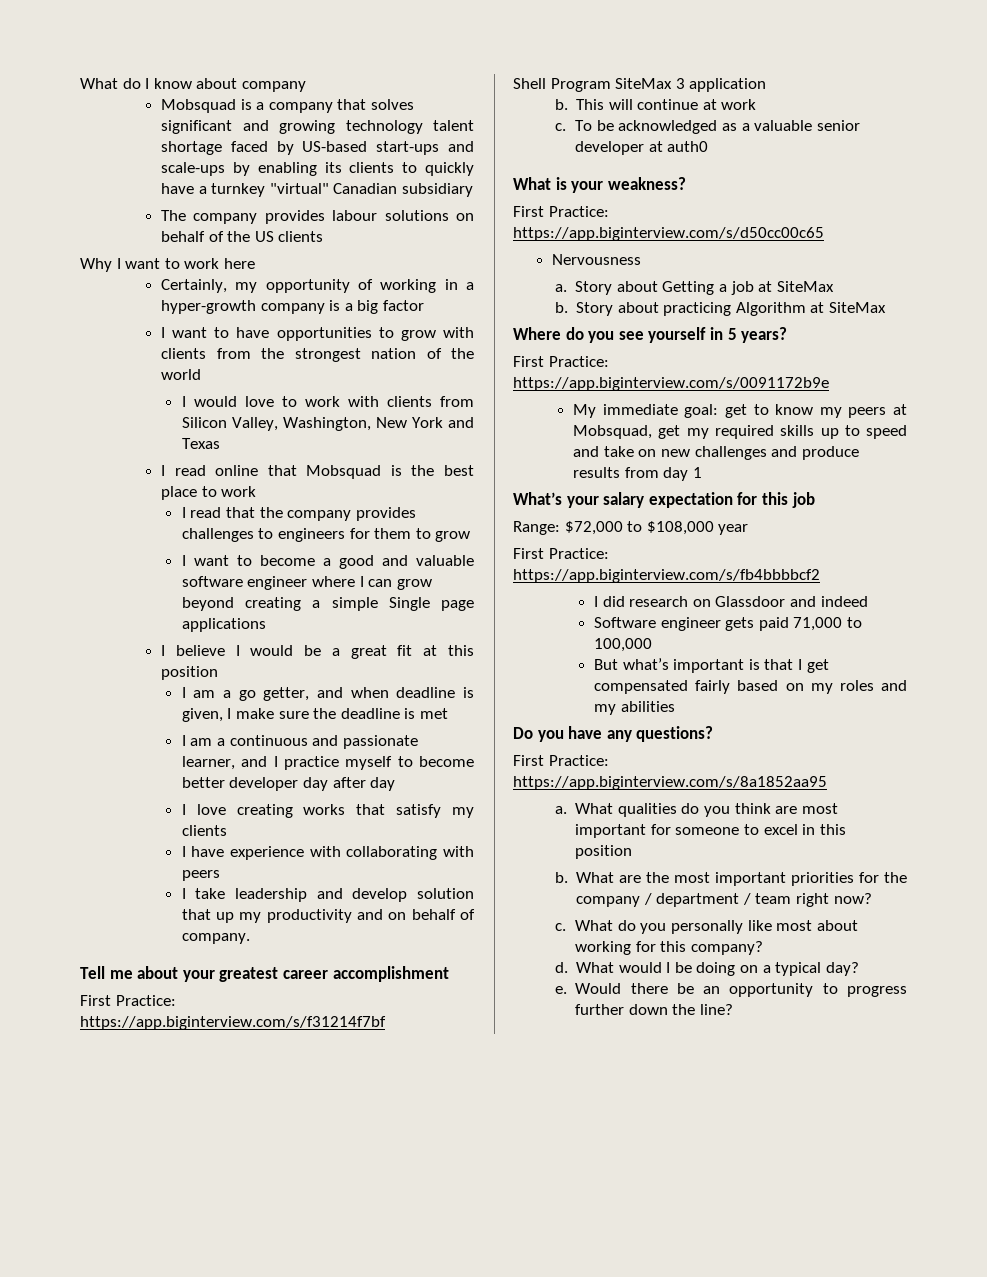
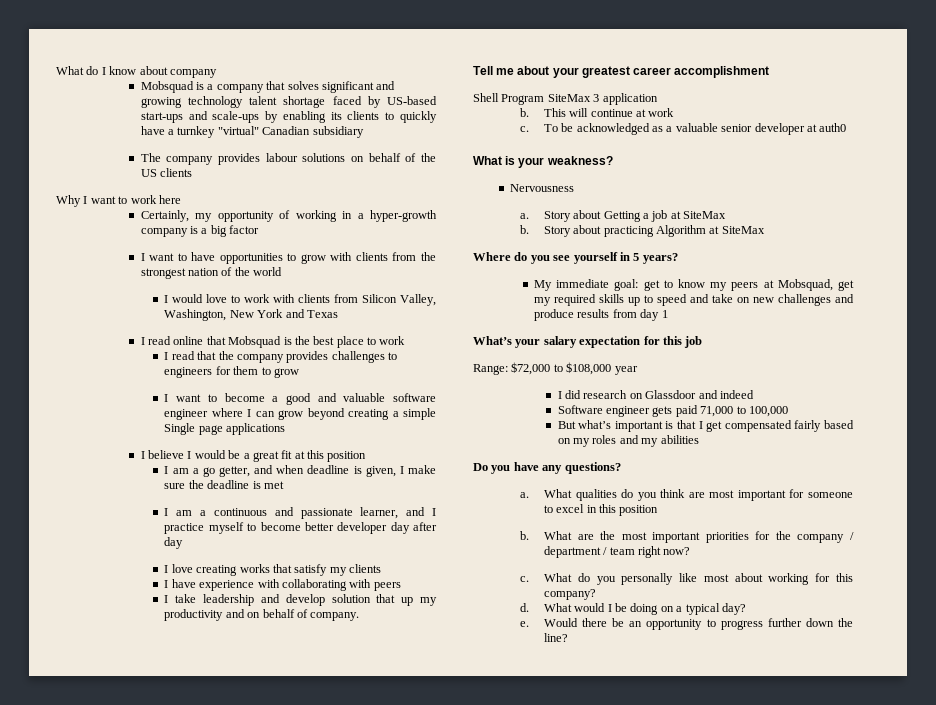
- First Practice: https://app.biginterview.com/s/f31214f7bf
- First Practice: https://app.biginterview.com/s/d50cc00c65
- First Practice: https://app.biginterview.com/s/0091172b9e
- First Practice: https://app.biginterview.com/s/fb4bbbbcf2
- First Practice: https://app.biginterview.com/s/8a1852aa95

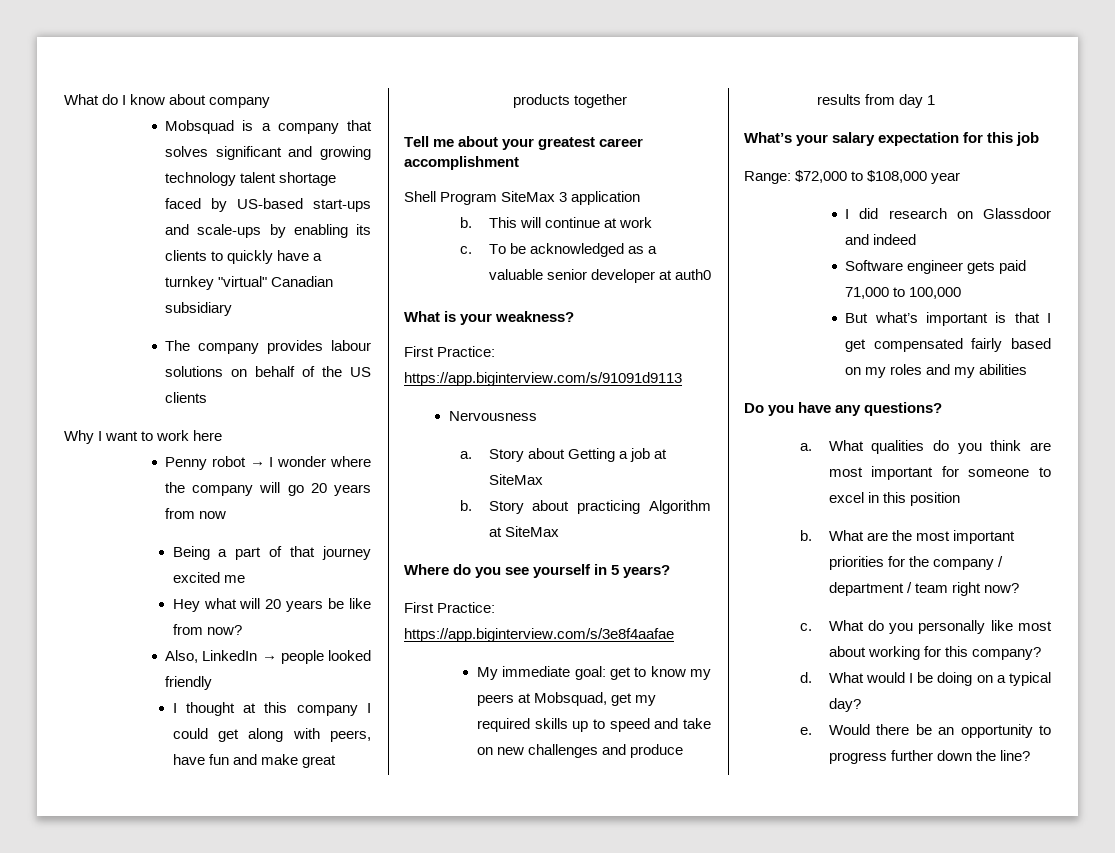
- Certainly, my opportunity of working in a hyper-growth company is a big factor
- I want to have opportunities to grow with clients from the strongest nation of the world
- I would love to work with clients from Silicon Valley, Washington, New York and Texas
- I read online that Mobsquad is the best place to work
- I read that the company provides challenges to engineers for them to grow
- I want to become a good and valuable software engineer where I can grow beyond creating a simple Single page applications
- I believe I would be a great fit at this position
- I am a go getter, and when deadline is given, I make sure the deadline is met
- I am a continuous and passionate learner, and I practice myself to become better developer day after day
- I love creating works that satisfy my clients
- I have experience with collaborating with peers
- I take leadership and develop solution that up my productivity and on behalf of company.
+ Penny robot → I wonder where the company will go 20 years from now
+ Being a part of that journey excited me
+ Hey what will 20 years be like from now?
+ Also, LinkedIn → people looked friendly
+ I thought at this company I could get along with peers, have fun and make great products together
+ First Practice: https://app.biginterview.com/s/91091d9113
+ First Practice: https://app.biginterview.com/s/3e8f4aafae

